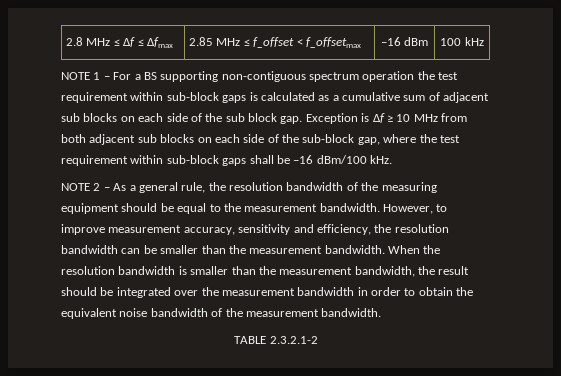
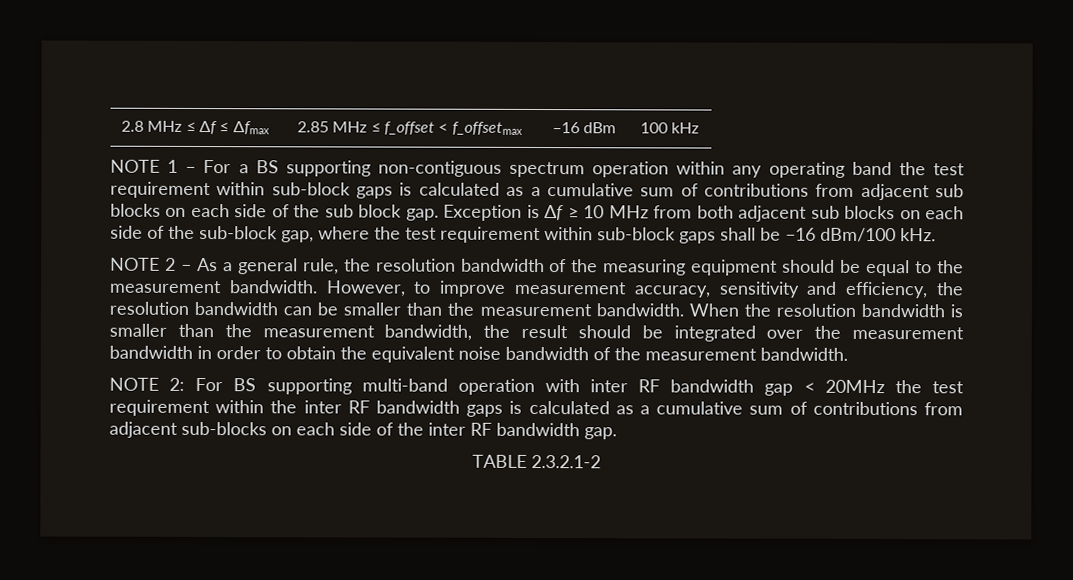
- NOTE 1 – For a BS supporting non-contiguous spectrum operation the test requirement within sub-block gaps is calculated as a cumulative sum of adjacent sub blocks on each side of the sub block gap.
+ NOTE 1 – For a BS supporting non-contiguous spectrum operation within any operating band the test requirement within sub-block gaps is calculated as a cumulative sum of contributions from adjacent sub blocks on each side of the sub block gap.
+ NOTE 2: For BS supporting multi-band operation with inter RF bandwidth gap < 20MHz the test requirement within the inter RF bandwidth gaps is calculated as a cumulative sum of contributions from adjacent sub-blocks on each side of the inter RF bandwidth gap.

